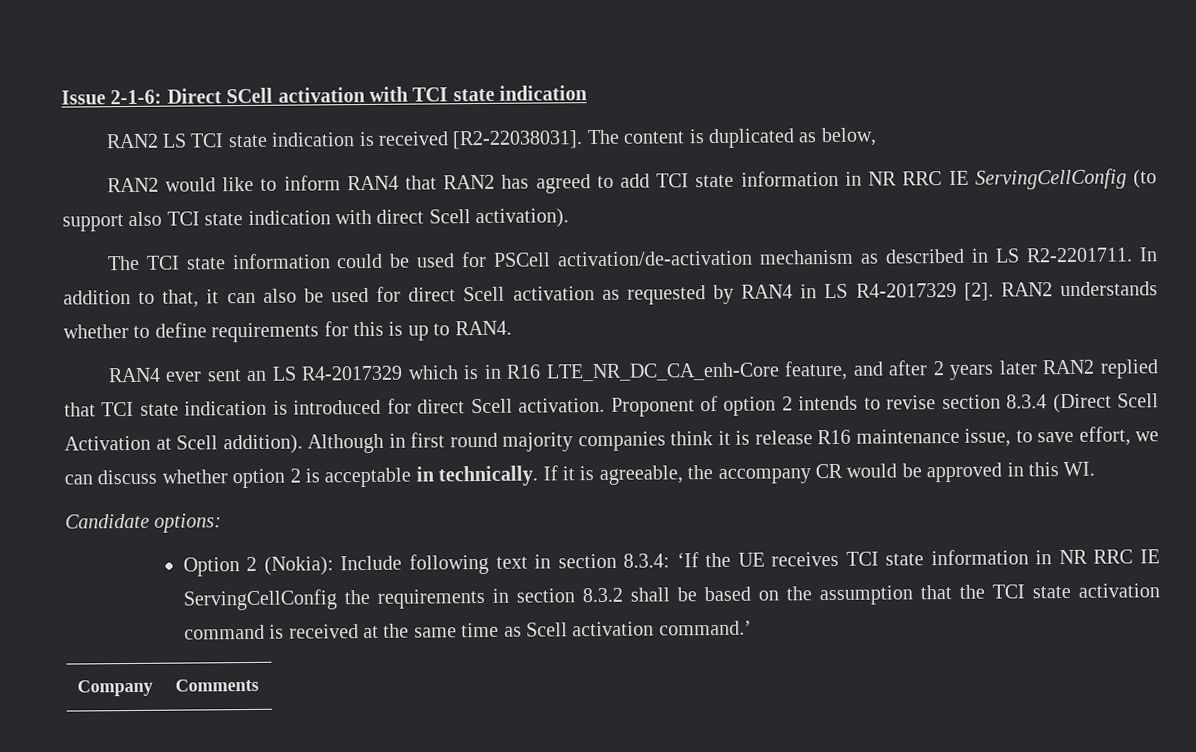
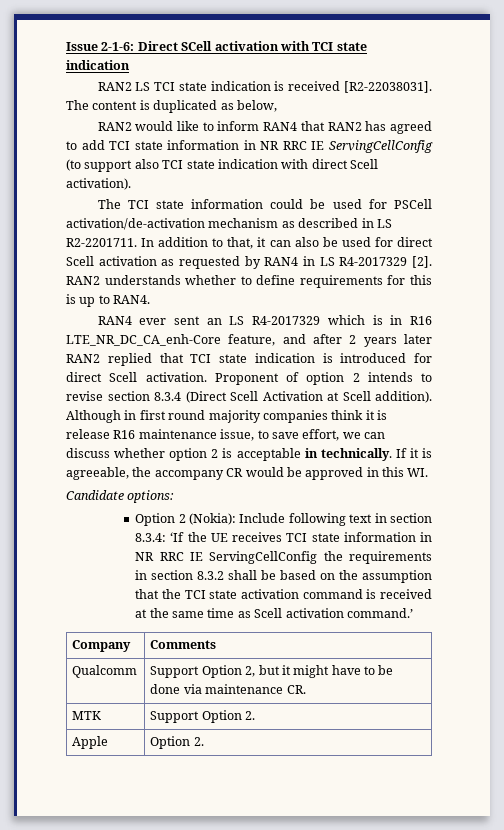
+ Qualcomm | Support Option 2, but it might have to be done via maintenance CR.
+ MTK | Support Option 2.
+ Apple | Option 2.

